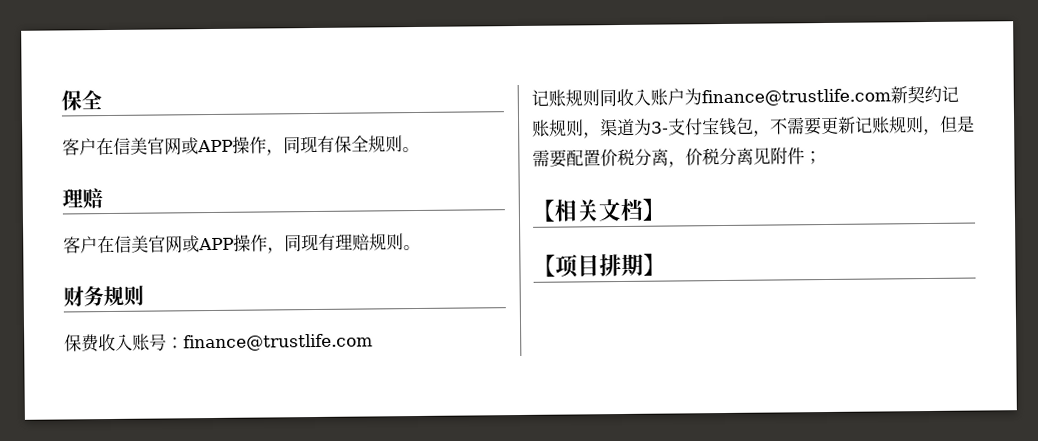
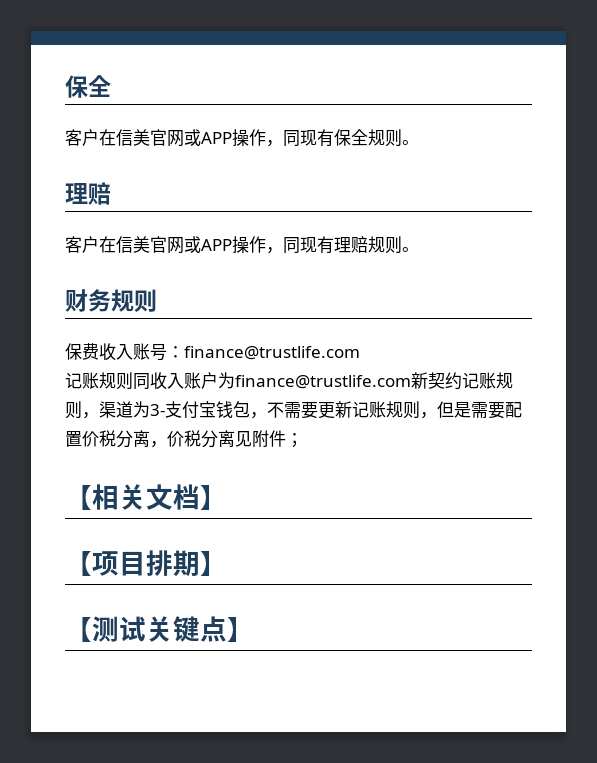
+ 【测试关键点】

